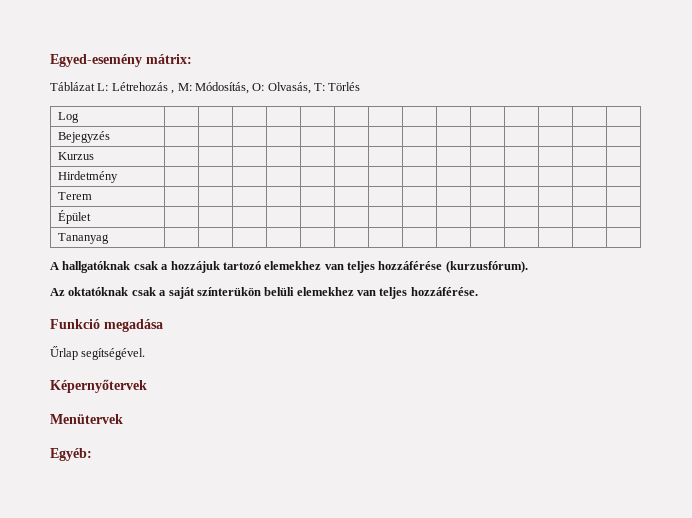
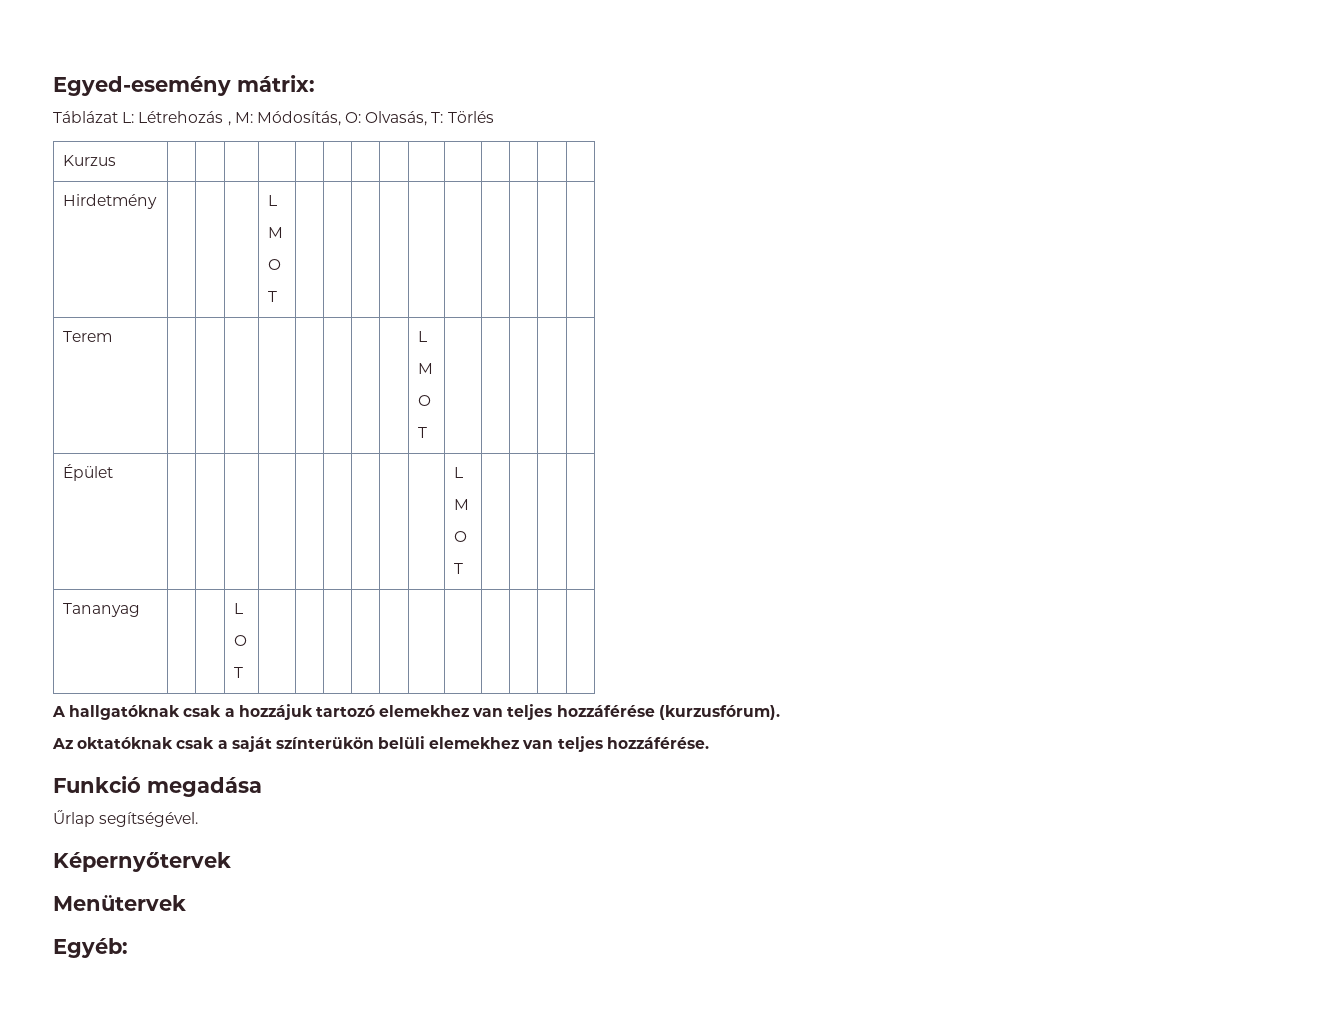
- Log | | | | | | | | | | | | | |
- Bejegyzés | | | | | | | | | | | | | |
- Hirdetmény | | | | | | | | | | | | | |
- Terem | | | | | | | | | | | | | |
- Épület | | | | | | | | | | | | | |
- Tananyag | | | | | | | | | | | | | |
+ Hirdetmény | | | | L
+ M
+ O
+ T | | | | | | | | | |
+ Terem | | | | | | | | | L
+ M
+ O
+ T | | | | |
+ Épület | | | | | | | | | | L
+ M
+ O
+ T | | | |
+ Tananyag | | | L
+ O
+ T | | | | | | | | | | |

